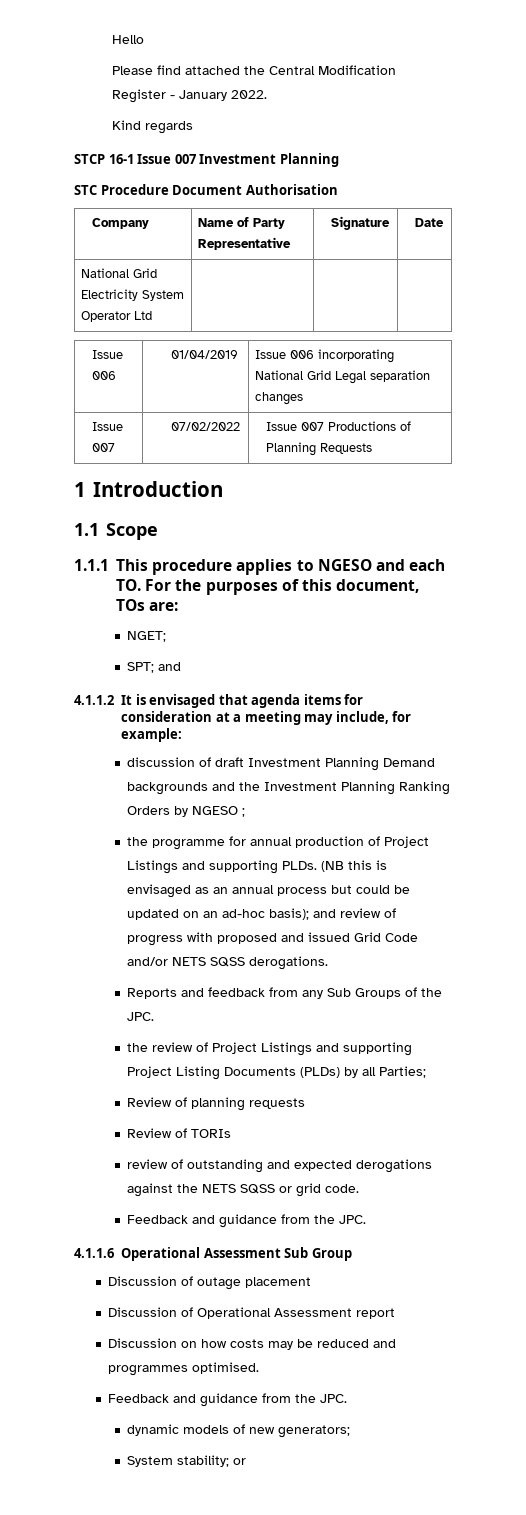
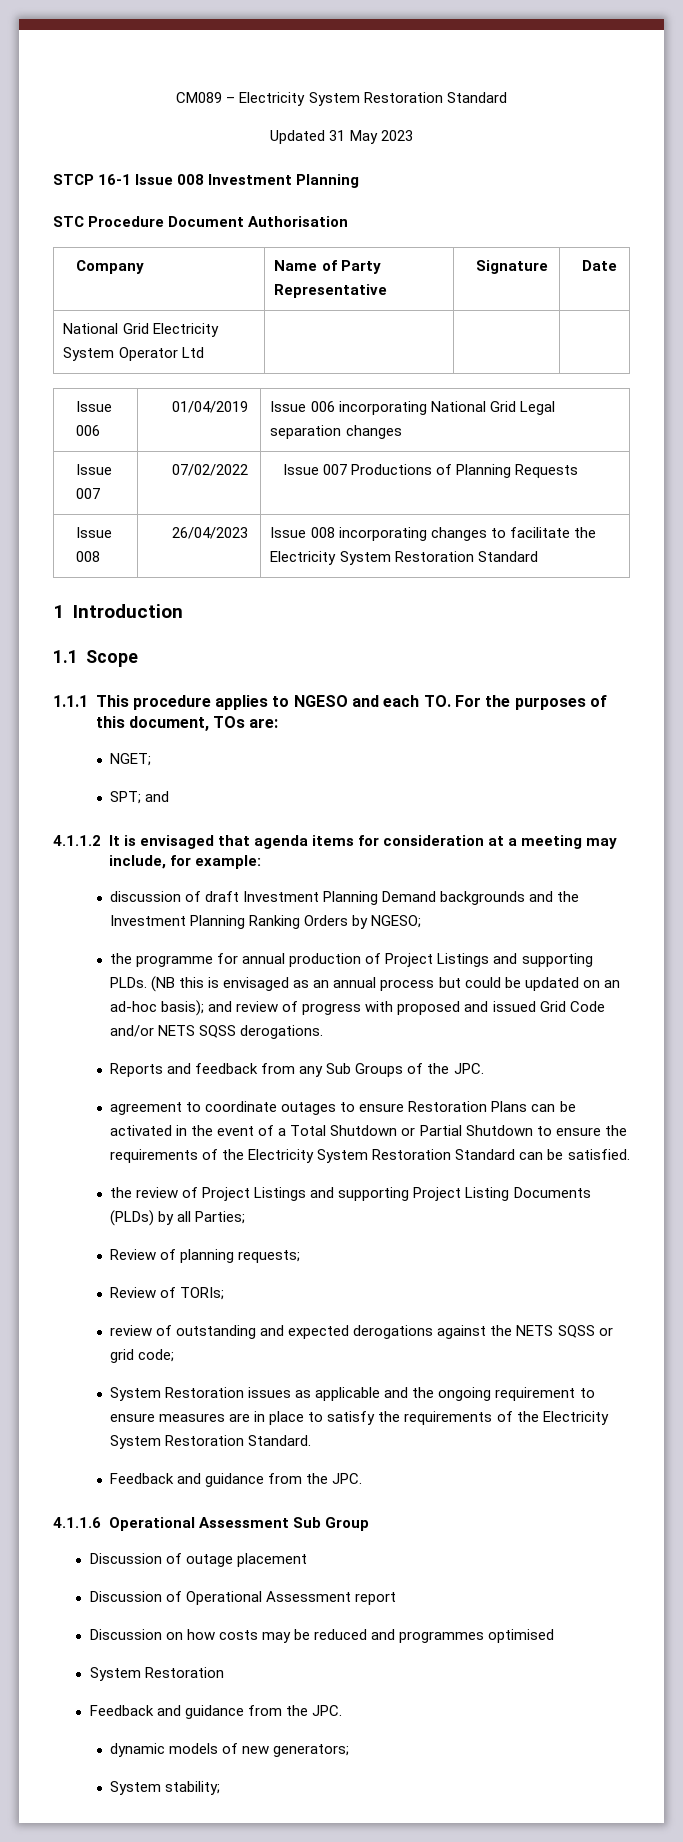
- Hello
- Please find attached the Central Modification Register - January 2022.
- Kind regards
+ CM089 – Electricity System Restoration Standard
+ Updated 31 May 2023
- STCP 16-1 Issue 007 Investment Planning
+ STCP 16-1 Issue 008 Investment Planning
+ Issue 008 | 26/04/2023 | Issue 008 incorporating changes to facilitate the Electricity System Restoration Standard
- discussion of draft Investment Planning Demand backgrounds and the Investment Planning Ranking Orders by NGESO ;
+ discussion of draft Investment Planning Demand backgrounds and the Investment Planning Ranking Orders by NGESO;
+ agreement to coordinate outages to ensure Restoration Plans can be activated in the event of a Total Shutdown or Partial Shutdown to ensure the requirements of the Electricity System Restoration Standard can be satisfied.
- Review of planning requests
- Review of TORIs
+ Review of planning requests;
+ Review of TORIs;
- review of outstanding and expected derogations against the NETS SQSS or grid code.
+ review of outstanding and expected derogations against the NETS SQSS or grid code;
+ System Restoration issues as applicable and the ongoing requirement to ensure measures are in place to satisfy the requirements of the Electricity System Restoration Standard.
- Discussion on how costs may be reduced and programmes optimised.
+ Discussion on how costs may be reduced and programmes optimised
+ System Restoration
- System stability; or
+ System stability;

